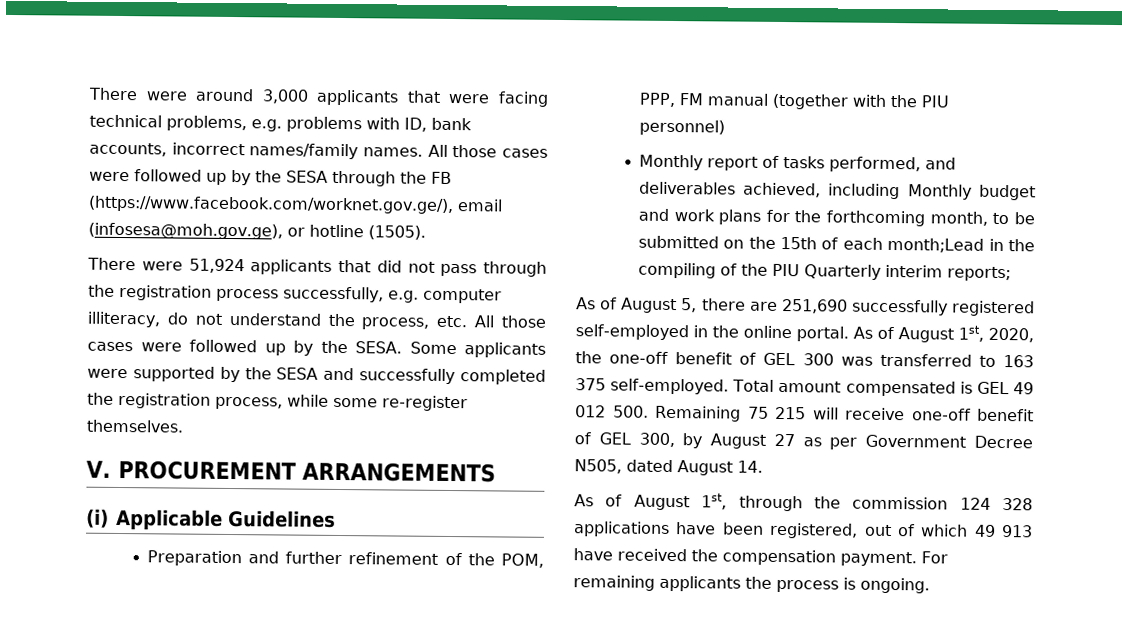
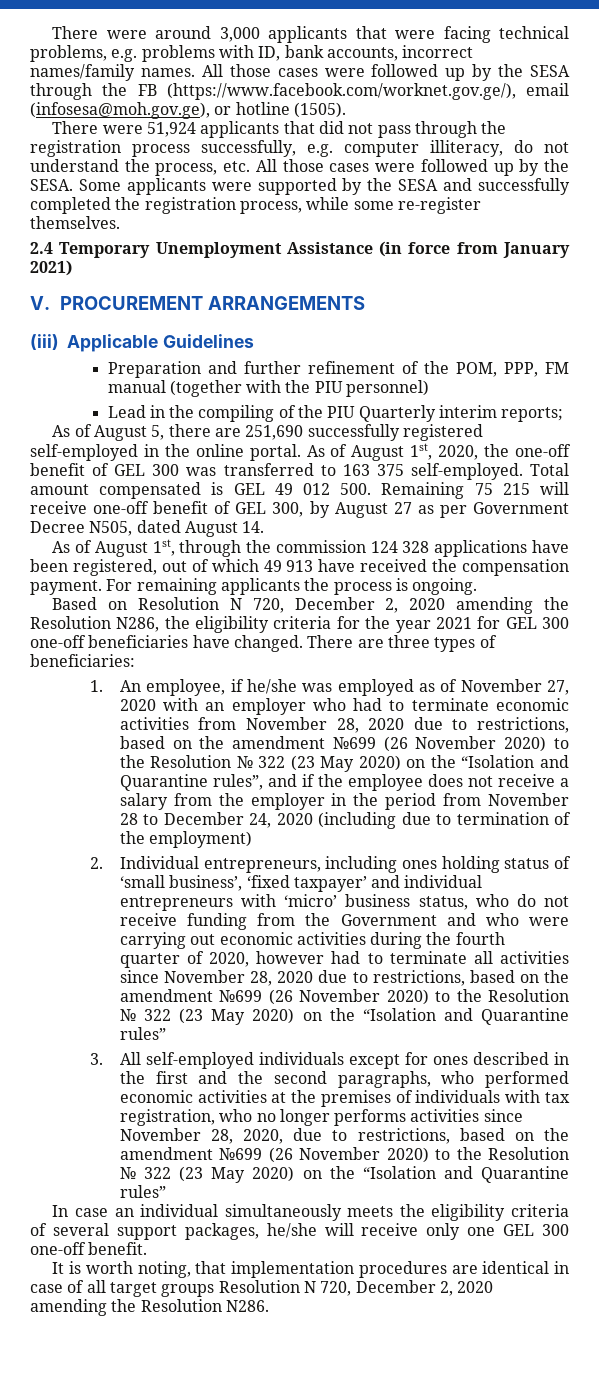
+ 2.4 Temporary Unemployment Assistance (in force from January 2021)
- (i) Applicable Guidelines
+ (iii) Applicable Guidelines
- Monthly report of tasks performed, and deliverables achieved, including Monthly budget and work plans for the forthcoming month, to be submitted on the 15th of each month;Lead in the compiling of the PIU Quarterly interim reports;
+ Lead in the compiling of the PIU Quarterly interim reports;
+ Based on Resolution N 720, December 2, 2020 amending the Resolution N286, the eligibility criteria for the year 2021 for GEL 300 one-off beneficiaries have changed. There are three types of beneficiaries:
+ 1. An employee, if he/she was employed as of November 27, 2020 with an employer who had to terminate economic activities from November 28, 2020 due to restrictions, based on the amendment №699 (26 November 2020) to the Resolution № 322 (23 May 2020) on the “Isolation and Quarantine rules”, and if the employee does not receive a salary from the employer in the period from November 28 to December 24, 2020 (including due to termination of the employment)
+ 2. Individual entrepreneurs, including ones holding status of ‘small business’, ‘fixed taxpayer’ and individual entrepreneurs with ‘micro’ business status, who do not receive funding from the Government and who were carrying out economic activities during the fourth quarter of 2020, however had to terminate all activities since November 28, 2020 due to restrictions, based on the amendment №699 (26 November 2020) to the Resolution № 322 (23 May 2020) on the “Isolation and Quarantine rules”
+ 3. All self-employed individuals except for ones described in the first and the second paragraphs, who performed economic activities at the premises of individuals with tax registration, who no longer performs activities since November 28, 2020, due to restrictions, based on the amendment №699 (26 November 2020) to the Resolution № 322 (23 May 2020) on the “Isolation and Quarantine rules”
+ In case an individual simultaneously meets the eligibility criteria of several support packages, he/she will receive only one GEL 300 one-off benefit.
+ It is worth noting, that implementation procedures are identical in case of all target groups Resolution N 720, December 2, 2020 amending the Resolution N286.

